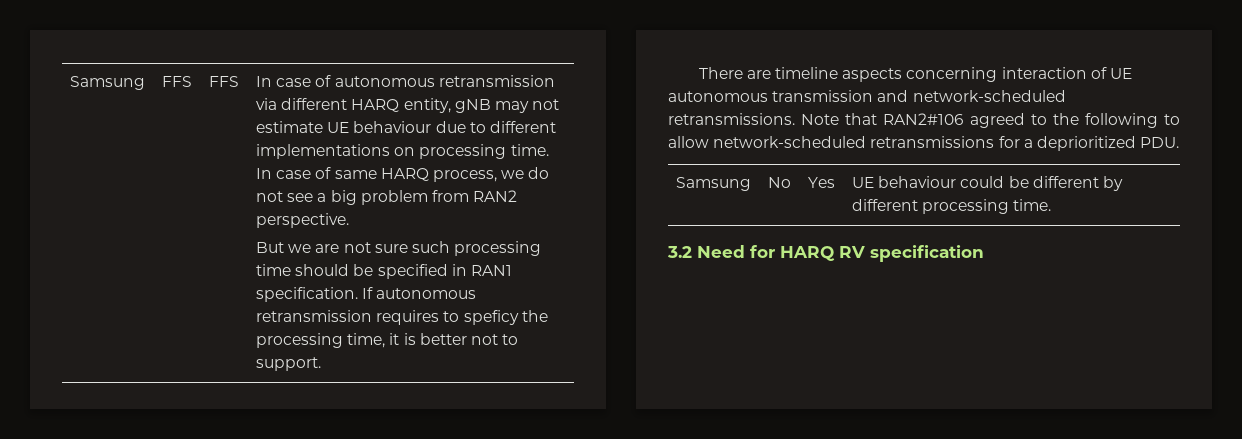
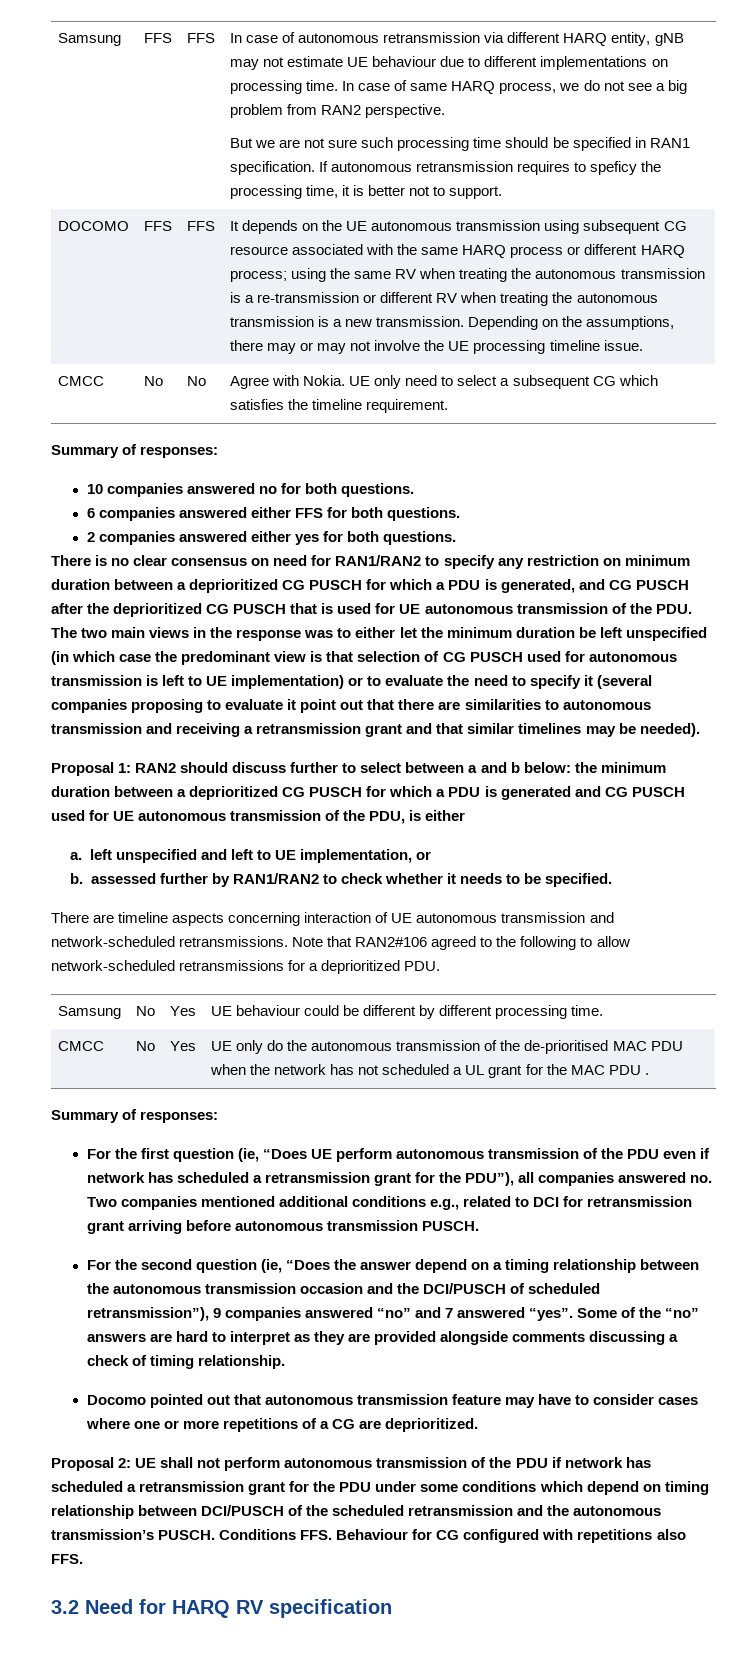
+ DOCOMO | FFS | FFS | It depends on the UE autonomous transmission using subsequent CG resource associated with the same HARQ process or different HARQ process; using the same RV when treating the autonomous transmission is a re-transmission or different RV when treating the autonomous transmission is a new transmission. Depending on the assumptions, there may or may not involve the UE processing timeline issue.
+ CMCC | No | No | Agree with Nokia. UE only need to select a subsequent CG which satisfies the timeline requirement.
+ Summary of responses:
+ 10 companies answered no for both questions.
+ 6 companies answered either FFS for both questions.
+ 2 companies answered either yes for both questions.
+ There is no clear consensus on need for RAN1/RAN2 to specify any restriction on minimum duration between a deprioritized CG PUSCH for which a PDU is generated, and CG PUSCH after the deprioritized CG PUSCH that is used for UE autonomous transmission of the PDU. The two main views in the response was to either let the minimum duration be left unspecified (in which case the predominant view is that selection of CG PUSCH used for autonomous transmission is left to UE implementation) or to evaluate the need to specify it (several companies proposing to evaluate it point out that there are similarities to autonomous transmission and receiving a retransmission grant and that similar timelines may be needed).
+ Proposal 1: RAN2 should discuss further to select between a and b below: the minimum duration between a deprioritized CG PUSCH for which a PDU is generated and CG PUSCH used for UE autonomous transmission of the PDU, is either
+ a. left unspecified and left to UE implementation, or
+ b. assessed further by RAN1/RAN2 to check whether it needs to be specified.
+ CMCC | No | Yes | UE only do the autonomous transmission of the de-prioritised MAC PDU when the network has not scheduled a UL grant for the MAC PDU .
+ Summary of responses:
+ For the first question (ie, “Does UE perform autonomous transmission of the PDU even if network has scheduled a retransmission grant for the PDU”), all companies answered no. Two companies mentioned additional conditions e.g., related to DCI for retransmission grant arriving before autonomous transmission PUSCH.
+ For the second question (ie, “Does the answer depend on a timing relationship between the autonomous transmission occasion and the DCI/PUSCH of scheduled retransmission”), 9 companies answered “no” and 7 answered “yes”. Some of the “no” answers are hard to interpret as they are provided alongside comments discussing a check of timing relationship.
+ Docomo pointed out that autonomous transmission feature may have to consider cases where one or more repetitions of a CG are deprioritized.
+ Proposal 2: UE shall not perform autonomous transmission of the PDU if network has scheduled a retransmission grant for the PDU under some conditions which depend on timing relationship between DCI/PUSCH of the scheduled retransmission and the autonomous transmission’s PUSCH. Conditions FFS. Behaviour for CG configured with repetitions also FFS.

